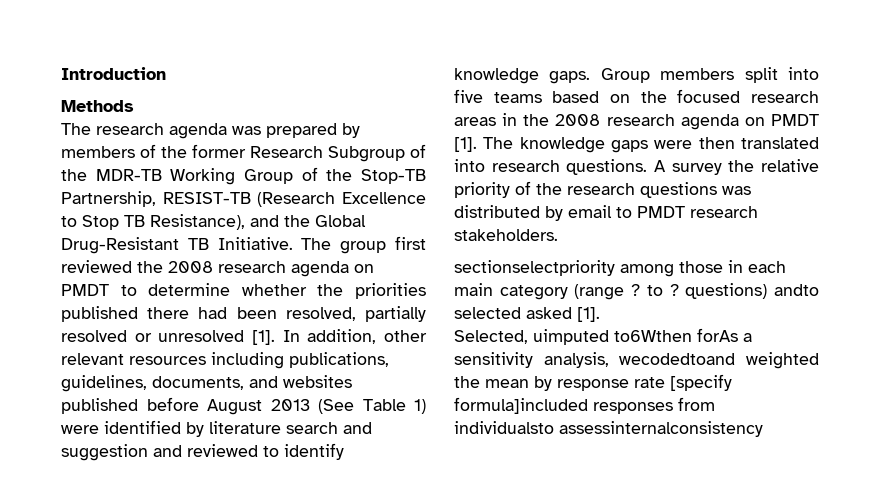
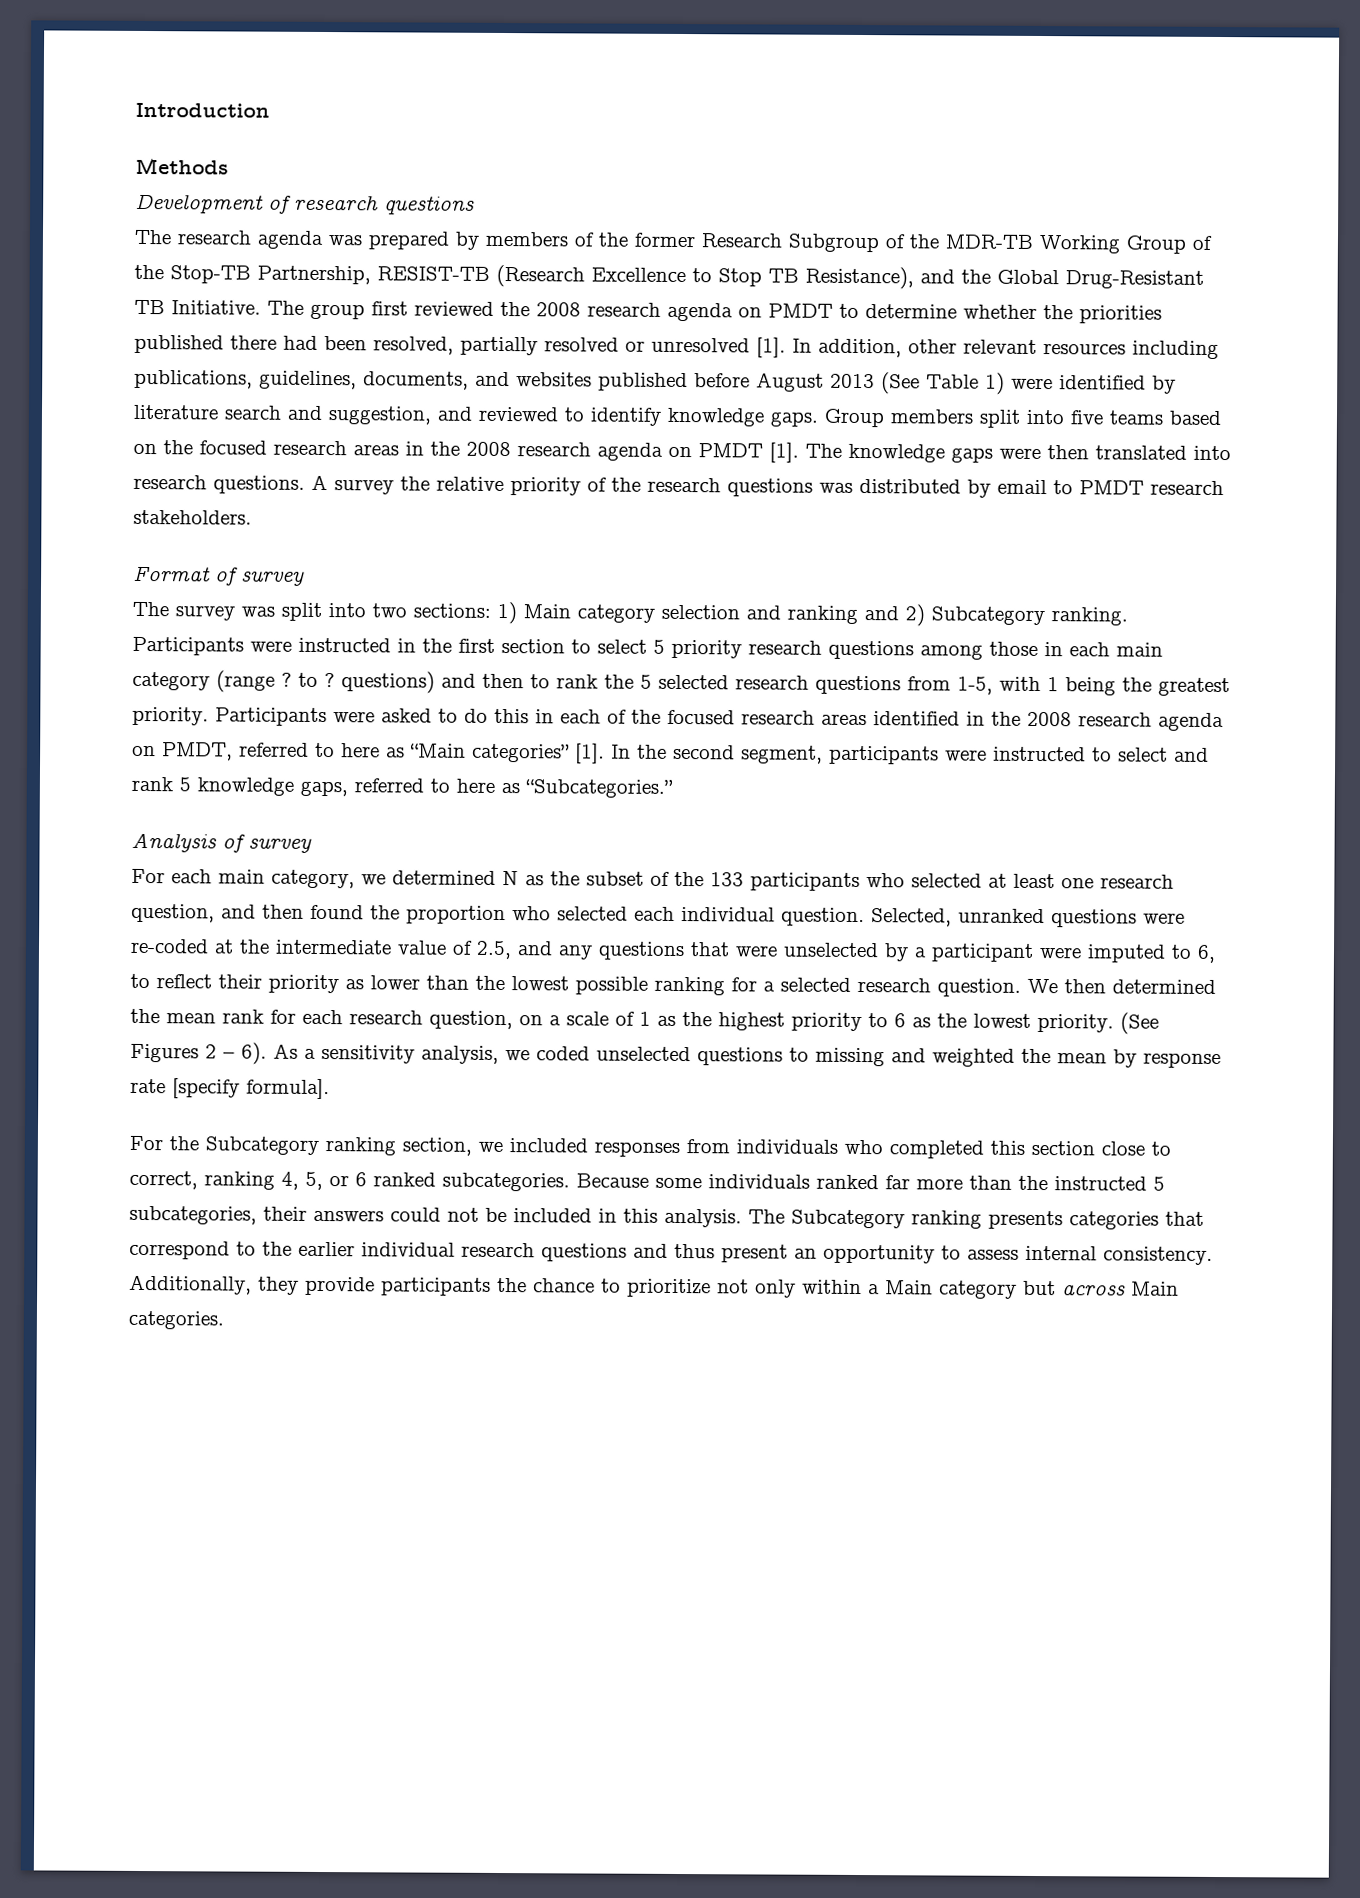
+ Development of research questions
- In addition, other relevant resources including publications, guidelines, documents, and websites published before August 2013 (See Table 1) were identified by literature search and suggestion and reviewed to identify knowledge gaps.
+ In addition, other relevant resources including publications, guidelines, documents, and websites published before August 2013 (See Table 1) were identified by literature search and suggestion, and reviewed to identify knowledge gaps.
- sectionselectpriority among those in each main category (range ? to ? questions) andto selected asked [1].
- Selected, uimputed to6Wthen forAs a sensitivity analysis, wecodedtoand weighted the mean by response rate [specify formula]included responses from individualsto assessinternalconsistency
+ Format of survey
+ The survey was split into two sections: 1) Main category selection and ranking and 2) Subcategory ranking. Participants were instructed in the first section to select 5 priority research questions among those in each main category (range ? to ? questions) and then to rank the 5 selected research questions from 1-5, with 1 being the greatest priority. Participants were asked to do this in each of the focused research areas identified in the 2008 research agenda on PMDT, referred to here as “Main categories” [1]. In the second segment, participants were instructed to select and rank 5 knowledge gaps, referred to here as “Subcategories.”
+ Analysis of survey
+ For each main category, we determined N as the subset of the 133 participants who selected at least one research question, and then found the proportion who selected each individual question. Selected, unranked questions were re-coded at the intermediate value of 2.5, and any questions that were unselected by a participant were imputed to 6, to reflect their priority as lower than the lowest possible ranking for a selected research question. We then determined the mean rank for each research question, on a scale of 1 as the highest priority to 6 as the lowest priority. (See Figures 2 – 6). As a sensitivity analysis, we coded unselected questions to missing and weighted the mean by response rate [specify formula].
+ For the Subcategory ranking section, we included responses from individuals who completed this section close to correct, ranking 4, 5, or 6 ranked subcategories. Because some individuals ranked far more than the instructed 5 subcategories, their answers could not be included in this analysis. The Subcategory ranking presents categories that correspond to the earlier individual research questions and thus present an opportunity to assess internal consistency. Additionally, they provide participants the chance to prioritize not only within a Main category but across Main categories.

